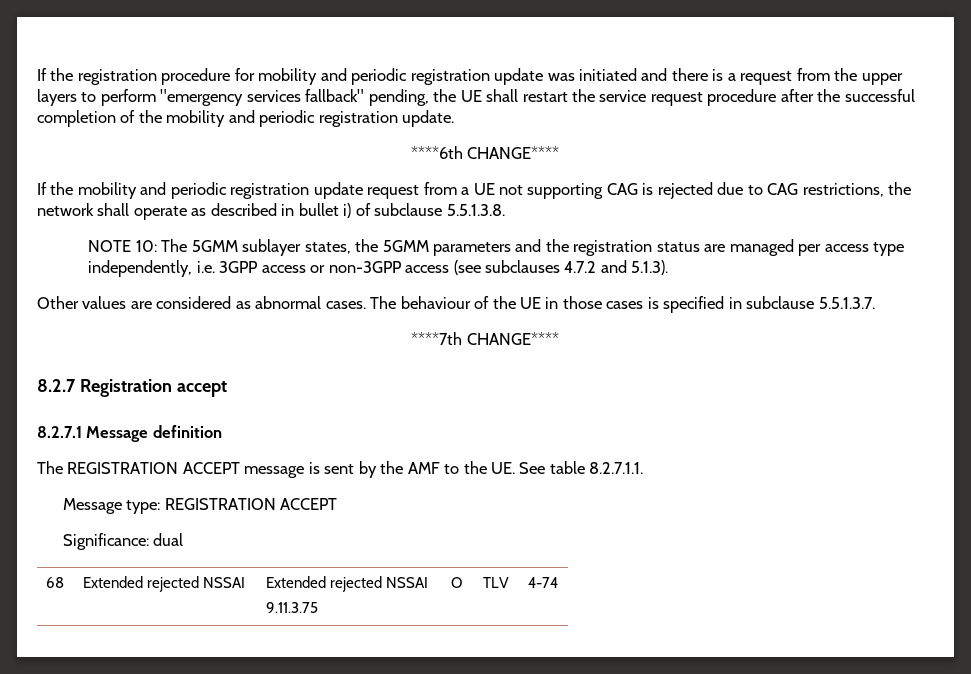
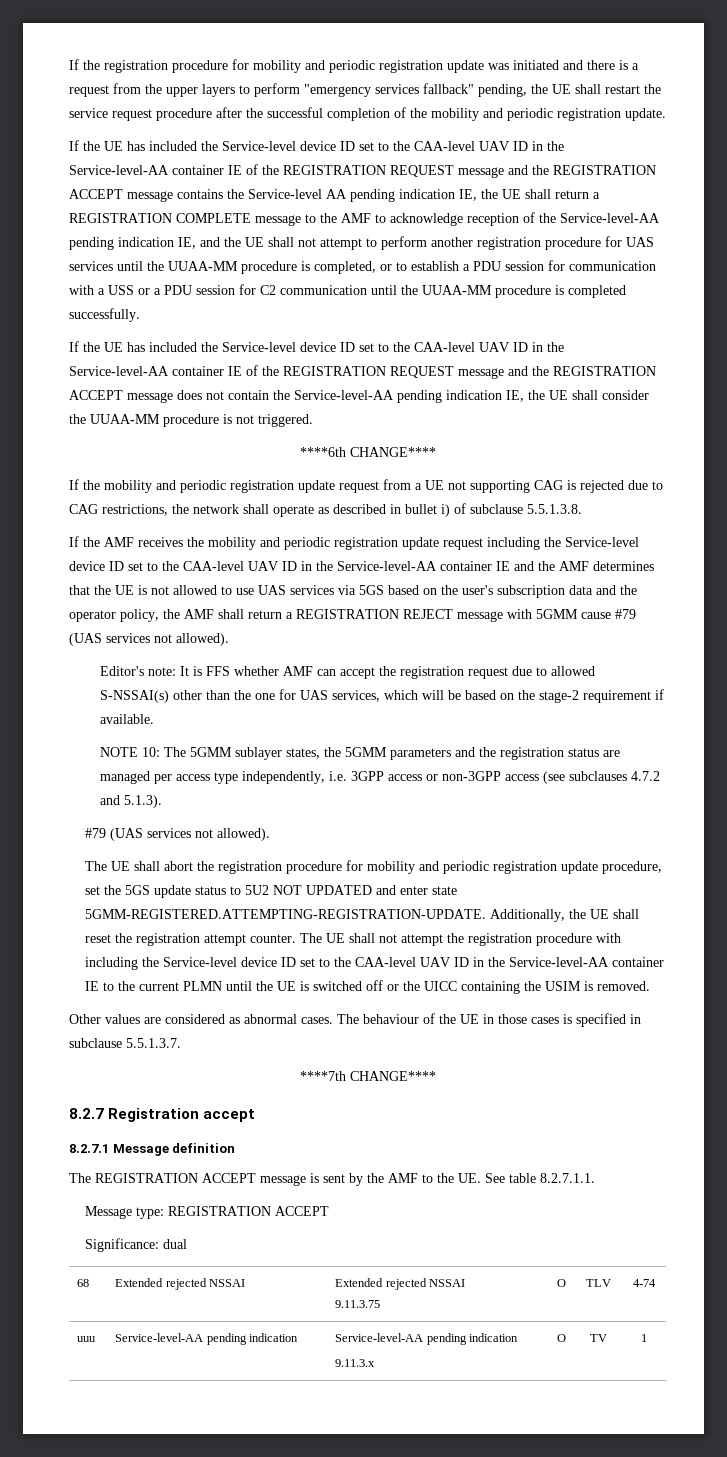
+ If the UE has included the Service-level device ID set to the CAA-level UAV ID in the Service-level-AA container IE of the REGISTRATION REQUEST message and the REGISTRATION ACCEPT message contains the Service-level AA pending indication IE, the UE shall return a REGISTRATION COMPLETE message to the AMF to acknowledge reception of the Service-level-AA pending indication IE, and the UE shall not attempt to perform another registration procedure for UAS services until the UUAA-MM procedure is completed, or to establish a PDU session for communication with a USS or a PDU session for C2 communication until the UUAA-MM procedure is completed successfully.
+ If the UE has included the Service-level device ID set to the CAA-level UAV ID in the Service-level-AA container IE of the REGISTRATION REQUEST message and the REGISTRATION ACCEPT message does not contain the Service-level-AA pending indication IE, the UE shall consider the UUAA-MM procedure is not triggered.
+ If the AMF receives the mobility and periodic registration update request including the Service-level device ID set to the CAA-level UAV ID in the Service-level-AA container IE and the AMF determines that the UE is not allowed to use UAS services via 5GS based on the user's subscription data and the operator policy, the AMF shall return a REGISTRATION REJECT message with 5GMM cause #79 (UAS services not allowed).
+ Editor's note: It is FFS whether AMF can accept the registration request due to allowed S-NSSAI(s) other than the one for UAS services, which will be based on the stage-2 requirement if available.
  NOTE 10: The 5GMM sublayer states, the 5GMM parameters and the registration status are managed per access type independently, i.e. 3GPP access or non-3GPP access (see subclauses 4.7.2 and 5.1.3).
+ #79 (UAS services not allowed).
+ The UE shall abort the registration procedure for mobility and periodic registration update procedure, set the 5GS update status to 5U2 NOT UPDATED and enter state 5GMM-REGISTERED.ATTEMPTING-REGISTRATION-UPDATE. Additionally, the UE shall reset the registration attempt counter. The UE shall not attempt the registration procedure with including the Service-level device ID set to the CAA-level UAV ID in the Service-level-AA container IE to the current PLMN until the UE is switched off or the UICC containing the USIM is removed.
+ uuu | Service-level-AA pending indication | Service-level-AA pending indication
+ 9.11.3.x | O | TV | 1

